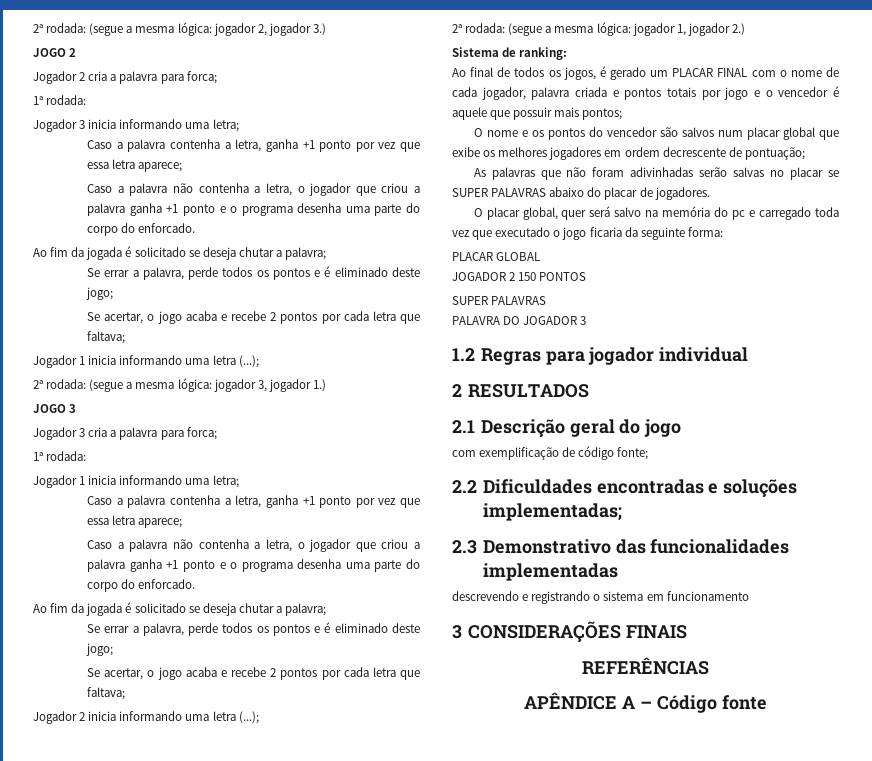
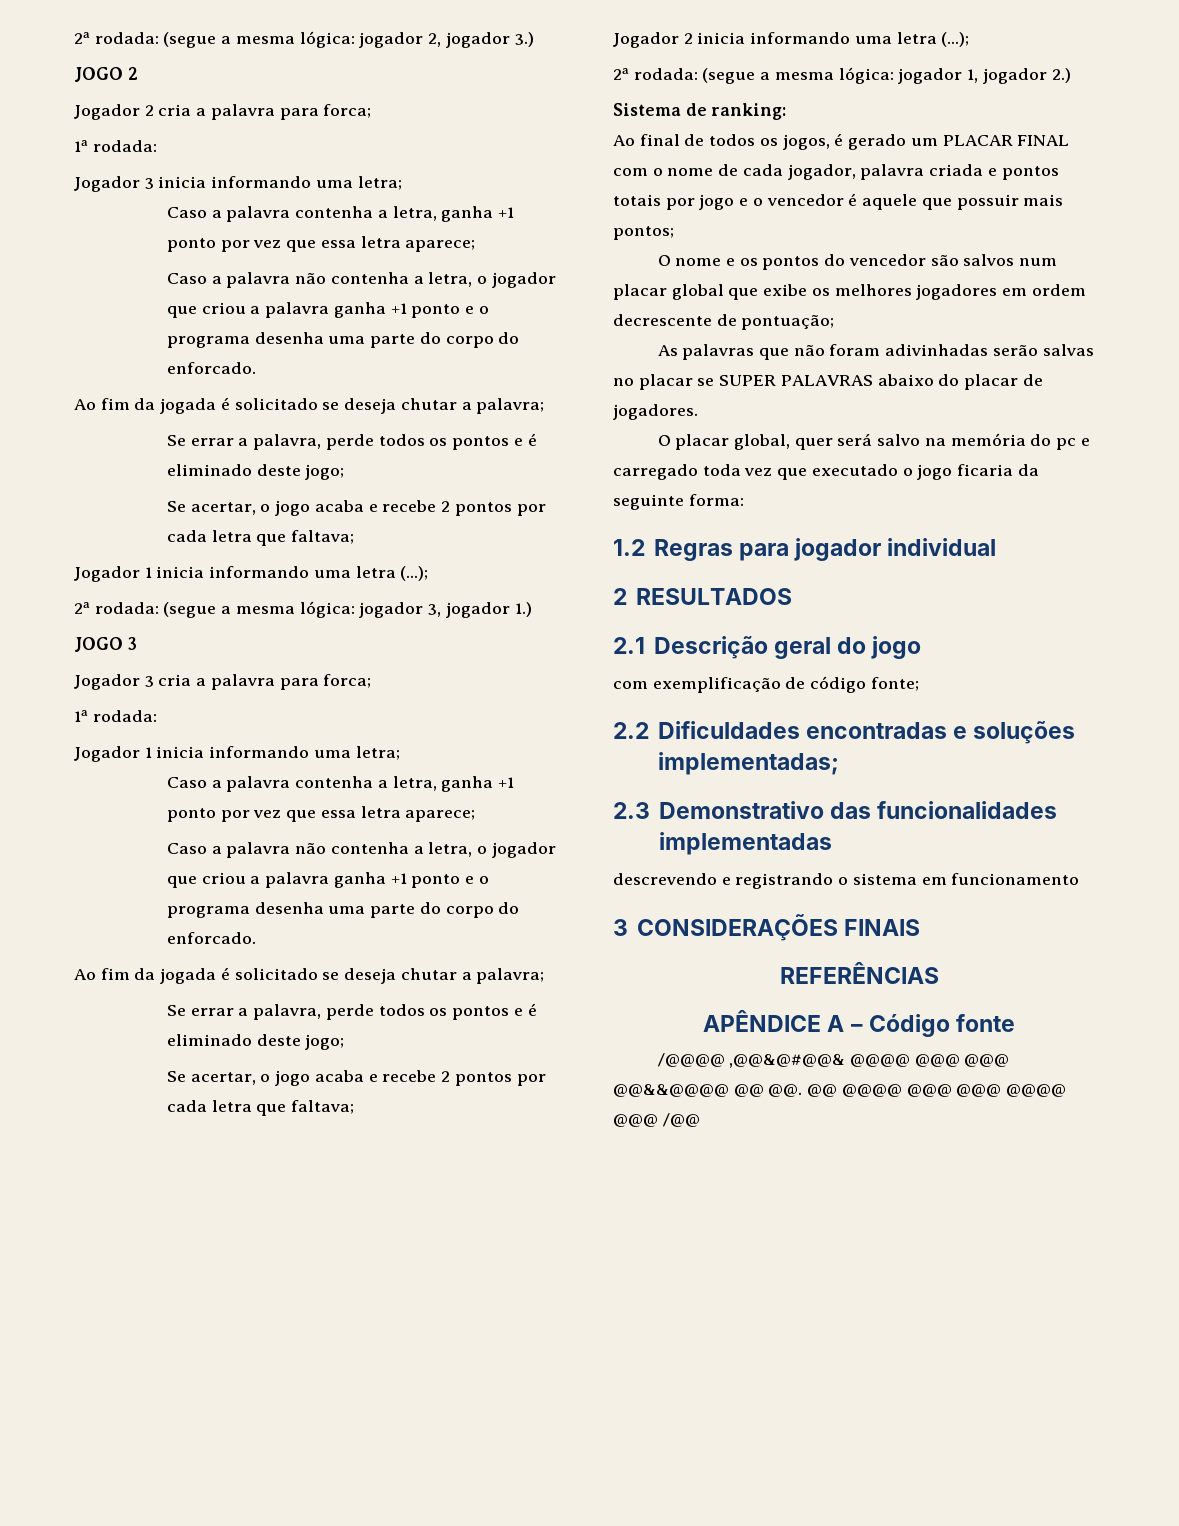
- PLACAR GLOBAL
- JOGADOR 2 150 PONTOS
- SUPER PALAVRAS
- PALAVRA DO JOGADOR 3
+ /@@@@ ,@@&@#@@& @@@@ @@@ @@@ @@&&@@@@ @@ @@. @@ @@@@ @@@ @@@ @@@@ @@@ /@@

